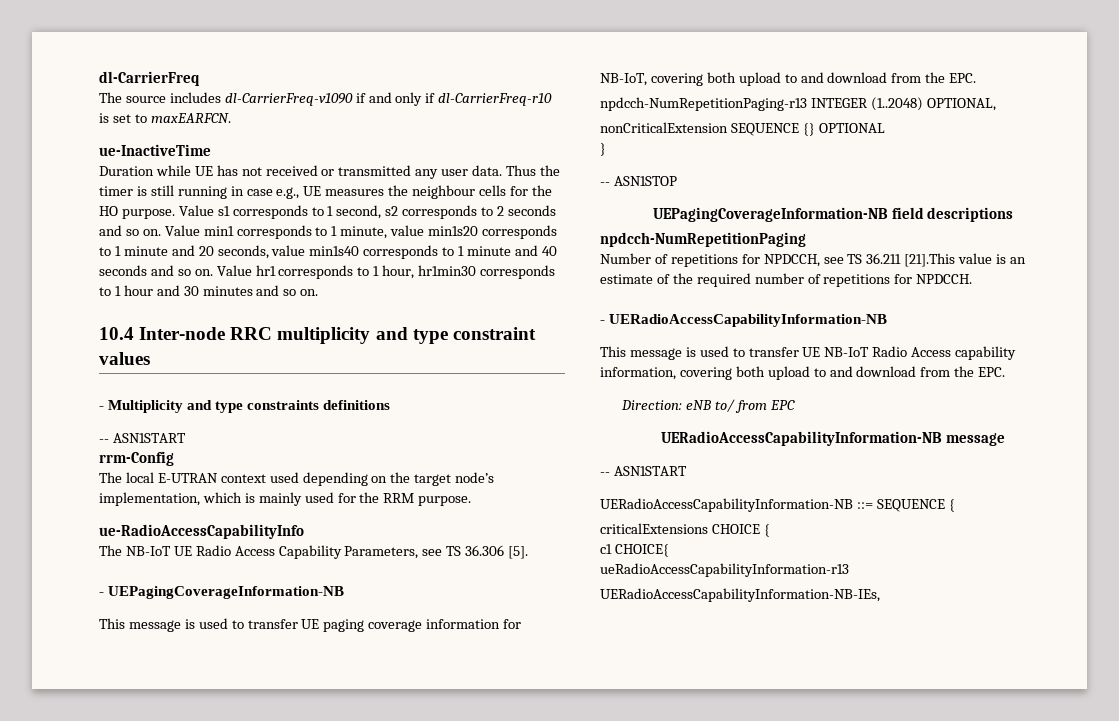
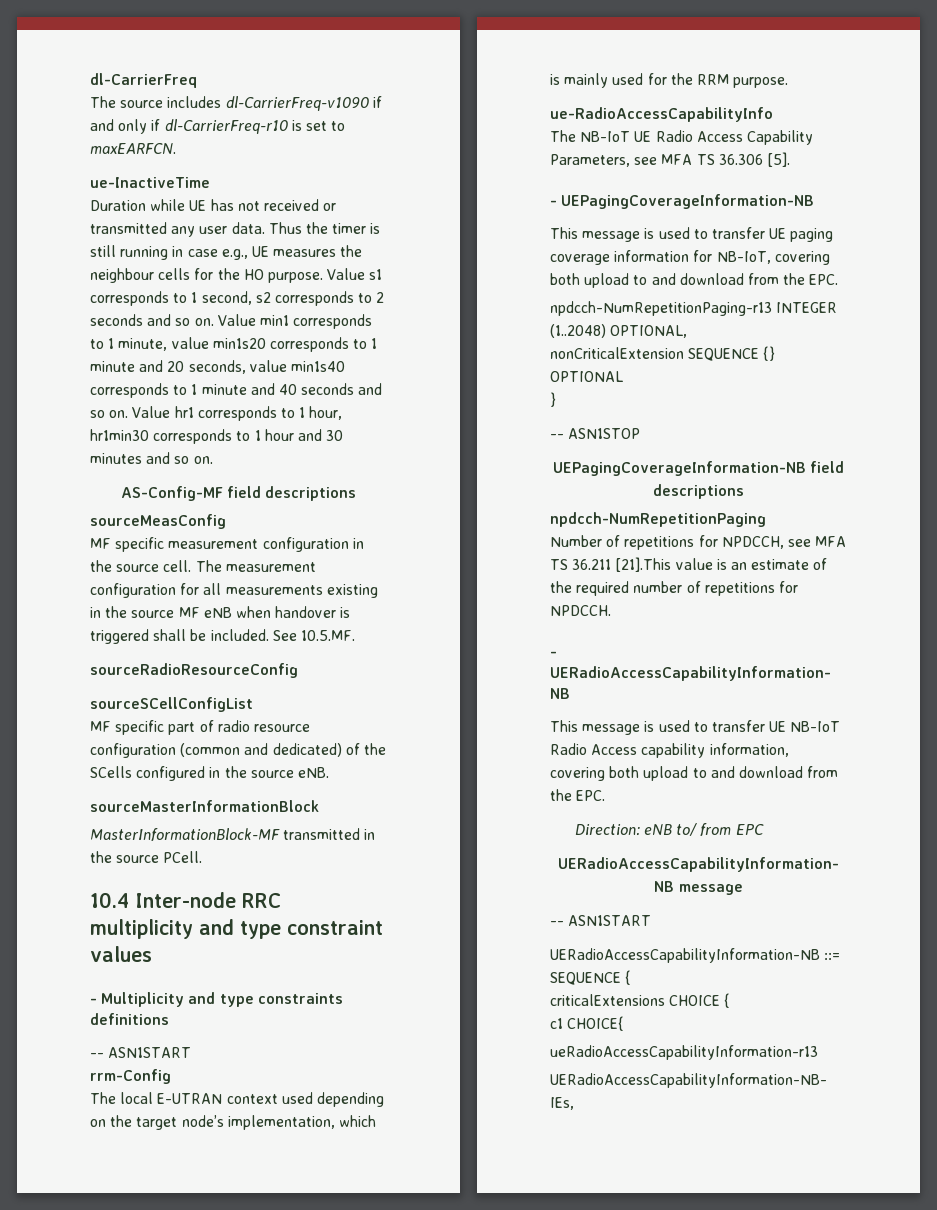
+ AS-Config-MF field descriptions
+ sourceMeasConfig
+ MF specific measurement configuration in the source cell. The measurement configuration for all measurements existing in the source MF eNB when handover is triggered shall be included. See 10.5.MF.
+ sourceRadioResourceConfig
+ sourceSCellConfigList
+ MF specific part of radio resource configuration (common and dedicated) of the SCells configured in the source eNB.
+ sourceMasterInformationBlock
+ MasterInformationBlock-MF transmitted in the source PCell.
- The NB-IoT UE Radio Access Capability Parameters, see TS 36.306 [5].
+ The NB-IoT UE Radio Access Capability Parameters, see MFA TS 36.306 [5].
- Number of repetitions for NPDCCH, see TS 36.211 [21].This value is an estimate of the required number of repetitions for NPDCCH.
+ Number of repetitions for NPDCCH, see MFA TS 36.211 [21].This value is an estimate of the required number of repetitions for NPDCCH.

